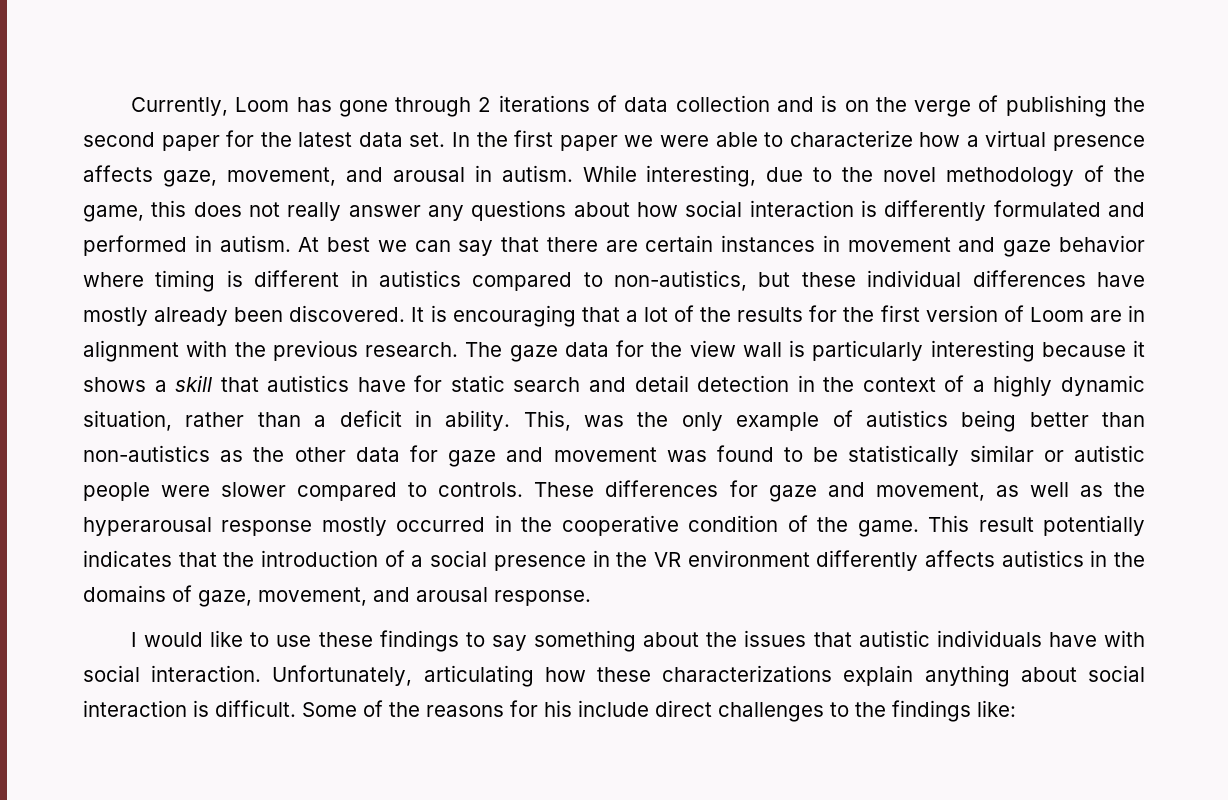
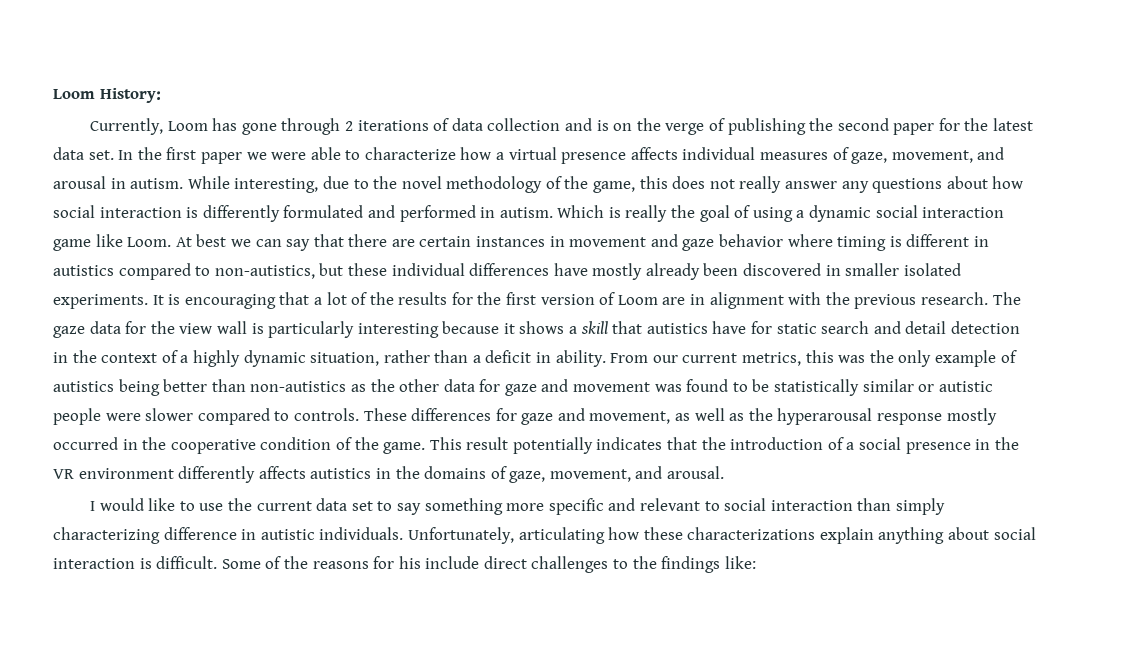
+ Loom History:
- In the first paper we were able to characterize how a virtual presence affects gaze, movement, and arousal in autism.
+ In the first paper we were able to characterize how a virtual presence affects individual measures of gaze, movement, and arousal in autism.
+ Which is really the goal of using a dynamic social interaction game like Loom.
- At best we can say that there are certain instances in movement and gaze behavior where timing is different in autistics compared to non-autistics, but these individual differences have mostly already been discovered.
+ At best we can say that there are certain instances in movement and gaze behavior where timing is different in autistics compared to non-autistics, but these individual differences have mostly already been discovered in smaller isolated experiments.
- This, was the only example of autistics being better than non-autistics as the other data for gaze and movement was found to be statistically similar or autistic people were slower compared to controls.
+ From our current metrics, this was the only example of autistics being better than non-autistics as the other data for gaze and movement was found to be statistically similar or autistic people were slower compared to controls.
- This result potentially indicates that the introduction of a social presence in the VR environment differently affects autistics in the domains of gaze, movement, and arousal response.
+ This result potentially indicates that the introduction of a social presence in the VR environment differently affects autistics in the domains of gaze, movement, and arousal.
- I would like to use these findings to say something about the issues that autistic individuals have with social interaction.
+ I would like to use the current data set to say something more specific and relevant to social interaction than simply characterizing difference in autistic individuals.

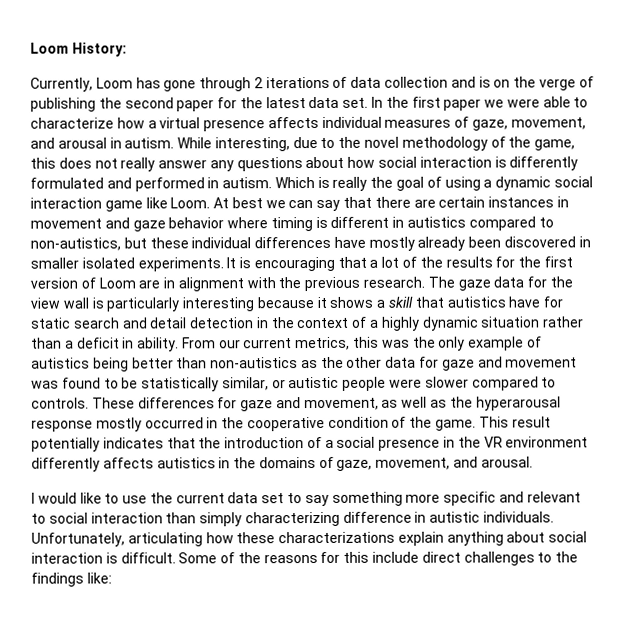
- The gaze data for the view wall is particularly interesting because it shows a skill that autistics have for static search and detail detection in the context of a highly dynamic situation, rather than a deficit in ability.
+ The gaze data for the view wall is particularly interesting because it shows a skill that autistics have for static search and detail detection in the context of a highly dynamic situation rather than a deficit in ability.
- From our current metrics, this was the only example of autistics being better than non-autistics as the other data for gaze and movement was found to be statistically similar or autistic people were slower compared to controls.
+ From our current metrics, this was the only example of autistics being better than non-autistics as the other data for gaze and movement was found to be statistically similar, or autistic people were slower compared to controls.
- Some of the reasons for his include direct challenges to the findings like:
+ Some of the reasons for this include direct challenges to the findings like:

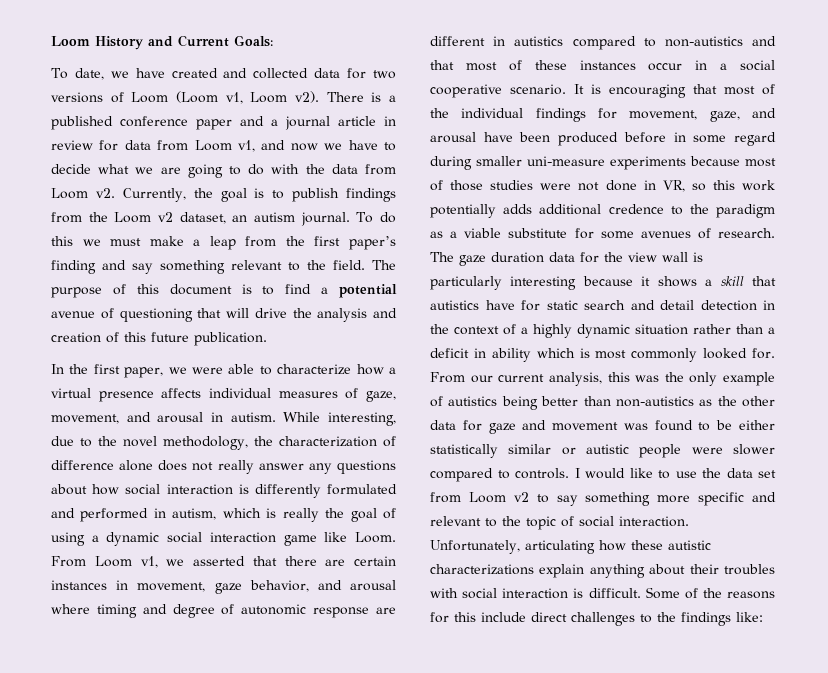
- Loom History:
- Currently, Loom has gone through 2 iterations of data collection and is on the verge of publishing the second paper for the latest data set. In the first paper we were able to characterize how a virtual presence affects individual measures of gaze, movement, and arousal in autism.
+ Loom History and Current Goals:
+ To date, we have created and collected data for two versions of Loom (Loom v1, Loom v2). There is a published conference paper and a journal article in review for data from Loom v1, and now we have to decide what we are going to do with the data from Loom v2. Currently, the goal is to publish findings from the Loom v2 dataset, an autism journal. To do this we must make a leap from the first paper’s finding and say something relevant to the field. The purpose of this document is to find a potential avenue of questioning that will drive the analysis and creation of this future publication.
+ In the first paper, we were able to characterize how a virtual presence affects individual measures of gaze, movement, and arousal in autism.
- While interesting, due to the novel methodology of the game, this does not really answer any questions about how social interaction is differently formulated and performed in autism. Which is really the goal of using a dynamic social interaction game like Loom.
+ While interesting, due to the novel methodology, the characterization of difference alone does not really answer any questions about how social interaction is differently formulated and performed in autism, which is really the goal of using a dynamic social interaction game like Loom.
- At best we can say that there are certain instances in movement and gaze behavior where timing is different in autistics compared to non-autistics, but these individual differences have mostly already been discovered in smaller isolated experiments. It is encouraging that a lot of the results for the first version of Loom are in alignment with the previous research.
+ From Loom v1, we asserted that there are certain instances in movement, gaze behavior, and arousal where timing and degree of autonomic response are different in autistics compared to non-autistics and that most of these instances occur in a social cooperative scenario. It is encouraging that most of the individual findings for movement, gaze, and arousal have been produced before in some regard during smaller uni-measure experiments because most of those studies were not done in VR, so this work potentially adds additional credence to the paradigm as a viable substitute for some avenues of research.
- The gaze data for the view wall is particularly interesting because it shows a skill that autistics have for static search and detail detection in the context of a highly dynamic situation rather than a deficit in ability.
+ The gaze duration data for the view wall is particularly interesting because it shows a skill that autistics have for static search and detail detection in the context of a highly dynamic situation rather than a deficit in ability which is most commonly looked for.
- From our current metrics, this was the only example of autistics being better than non-autistics as the other data for gaze and movement was found to be statistically similar, or autistic people were slower compared to controls. These differences for gaze and movement, as well as the hyperarousal response mostly occurred in the cooperative condition of the game. This result potentially indicates that the introduction of a social presence in the VR environment differently affects autistics in the domains of gaze, movement, and arousal.
- I would like to use the current data set to say something more specific and relevant to social interaction than simply characterizing difference in autistic individuals.
+ From our current analysis, this was the only example of autistics being better than non-autistics as the other data for gaze and movement was found to be either statistically similar or autistic people were slower compared to controls. I would like to use the data set from Loom v2 to say something more specific and relevant to the topic of social interaction.
- Unfortunately, articulating how these characterizations explain anything about social interaction is difficult.
+ Unfortunately, articulating how these autistic characterizations explain anything about their troubles with social interaction is difficult.

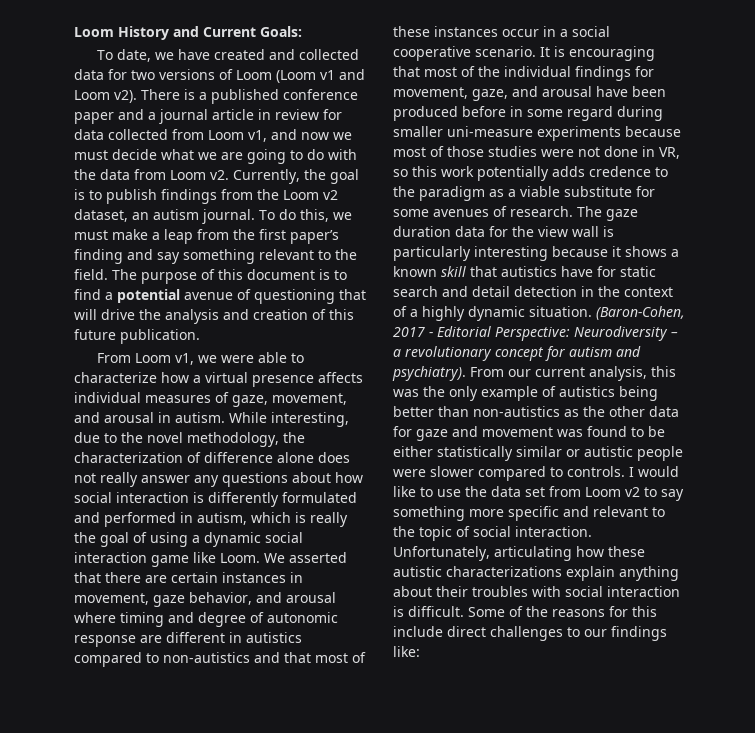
- To date, we have created and collected data for two versions of Loom (Loom v1, Loom v2).
+ To date, we have created and collected data for two versions of Loom (Loom v1 and Loom v2).
- There is a published conference paper and a journal article in review for data from Loom v1, and now we have to decide what we are going to do with the data from Loom v2.
+ There is a published conference paper and a journal article in review for data collected from Loom v1, and now we must decide what we are going to do with the data from Loom v2.
- To do this we must make a leap from the first paper’s finding and say something relevant to the field.
+ To do this, we must make a leap from the first paper’s finding and say something relevant to the field.
- In the first paper, we were able to characterize how a virtual presence affects individual measures of gaze, movement, and arousal in autism.
+ From Loom v1, we were able to characterize how a virtual presence affects individual measures of gaze, movement, and arousal in autism.
- From Loom v1, we asserted that there are certain instances in movement, gaze behavior, and arousal where timing and degree of autonomic response are different in autistics compared to non-autistics and that most of these instances occur in a social cooperative scenario.
+ We asserted that there are certain instances in movement, gaze behavior, and arousal where timing and degree of autonomic response are different in autistics compared to non-autistics and that most of these instances occur in a social cooperative scenario.
- It is encouraging that most of the individual findings for movement, gaze, and arousal have been produced before in some regard during smaller uni-measure experiments because most of those studies were not done in VR, so this work potentially adds additional credence to the paradigm as a viable substitute for some avenues of research.
+ It is encouraging that most of the individual findings for movement, gaze, and arousal have been produced before in some regard during smaller uni-measure experiments because most of those studies were not done in VR, so this work potentially adds credence to the paradigm as a viable substitute for some avenues of research.
- The gaze duration data for the view wall is particularly interesting because it shows a skill that autistics have for static search and detail detection in the context of a highly dynamic situation rather than a deficit in ability which is most commonly looked for.
+ The gaze duration data for the view wall is particularly interesting because it shows a known skill that autistics have for static search and detail detection in the context of a highly dynamic situation. (Baron-Cohen, 2017 - Editorial Perspective: Neurodiversity – a revolutionary concept for autism and psychiatry).
- Some of the reasons for this include direct challenges to the findings like:
+ Some of the reasons for this include direct challenges to our findings like:

